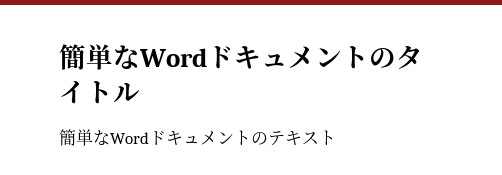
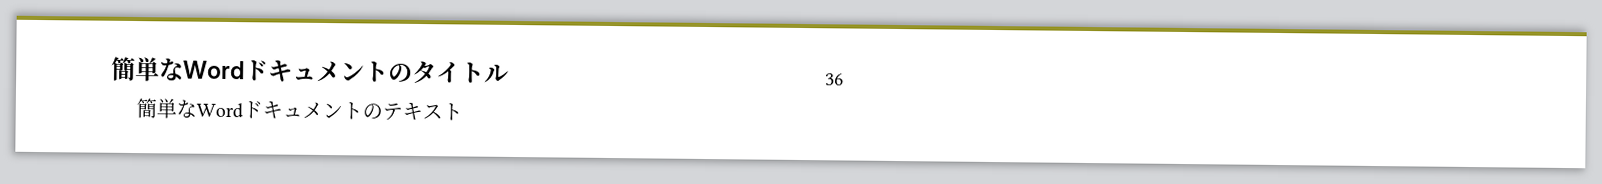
+ 36

